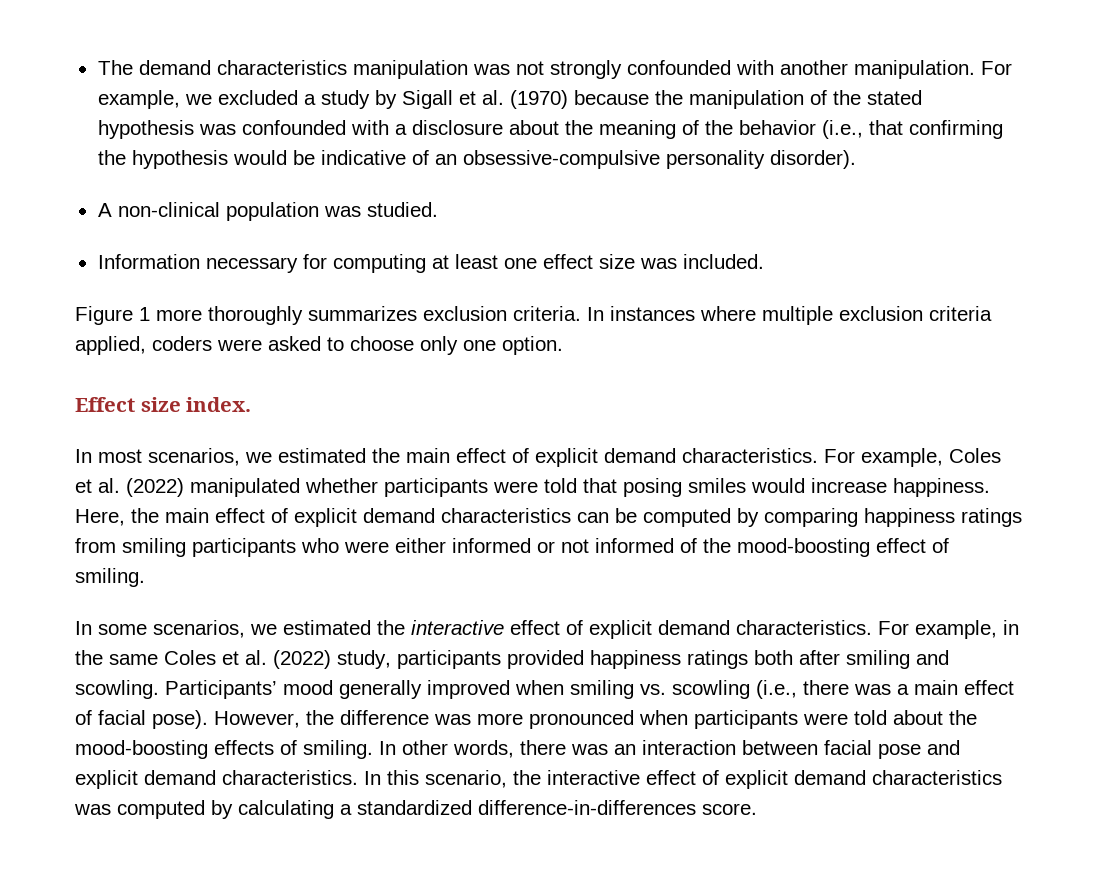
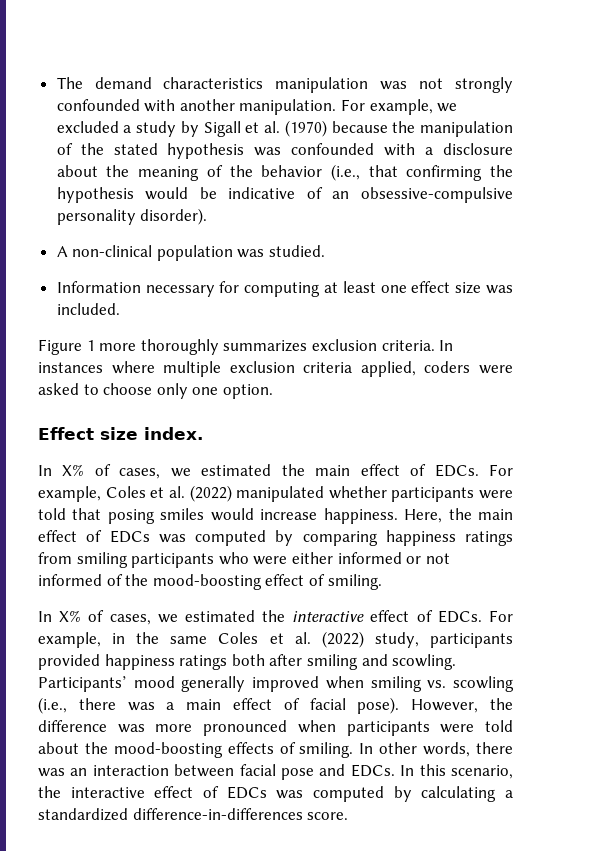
- In most scenarios, we estimated the main effect of explicit demand characteristics.
+ In X% of cases, we estimated the main effect of EDCs.
- Here, the main effect of explicit demand characteristics can be computed by comparing happiness ratings from smiling participants who were either informed or not informed of the mood-boosting effect of smiling.
+ Here, the main effect of EDCs was computed by comparing happiness ratings from smiling participants who were either informed or not informed of the mood-boosting effect of smiling.
- In some scenarios, we estimated the interactive effect of explicit demand characteristics.
+ In X% of cases, we estimated the interactive effect of EDCs.
- In other words, there was an interaction between facial pose and explicit demand characteristics.
+ In other words, there was an interaction between facial pose and EDCs.
- In this scenario, the interactive effect of explicit demand characteristics was computed by calculating a standardized difference-in-differences score.
+ In this scenario, the interactive effect of EDCs was computed by calculating a standardized difference-in-differences score.

